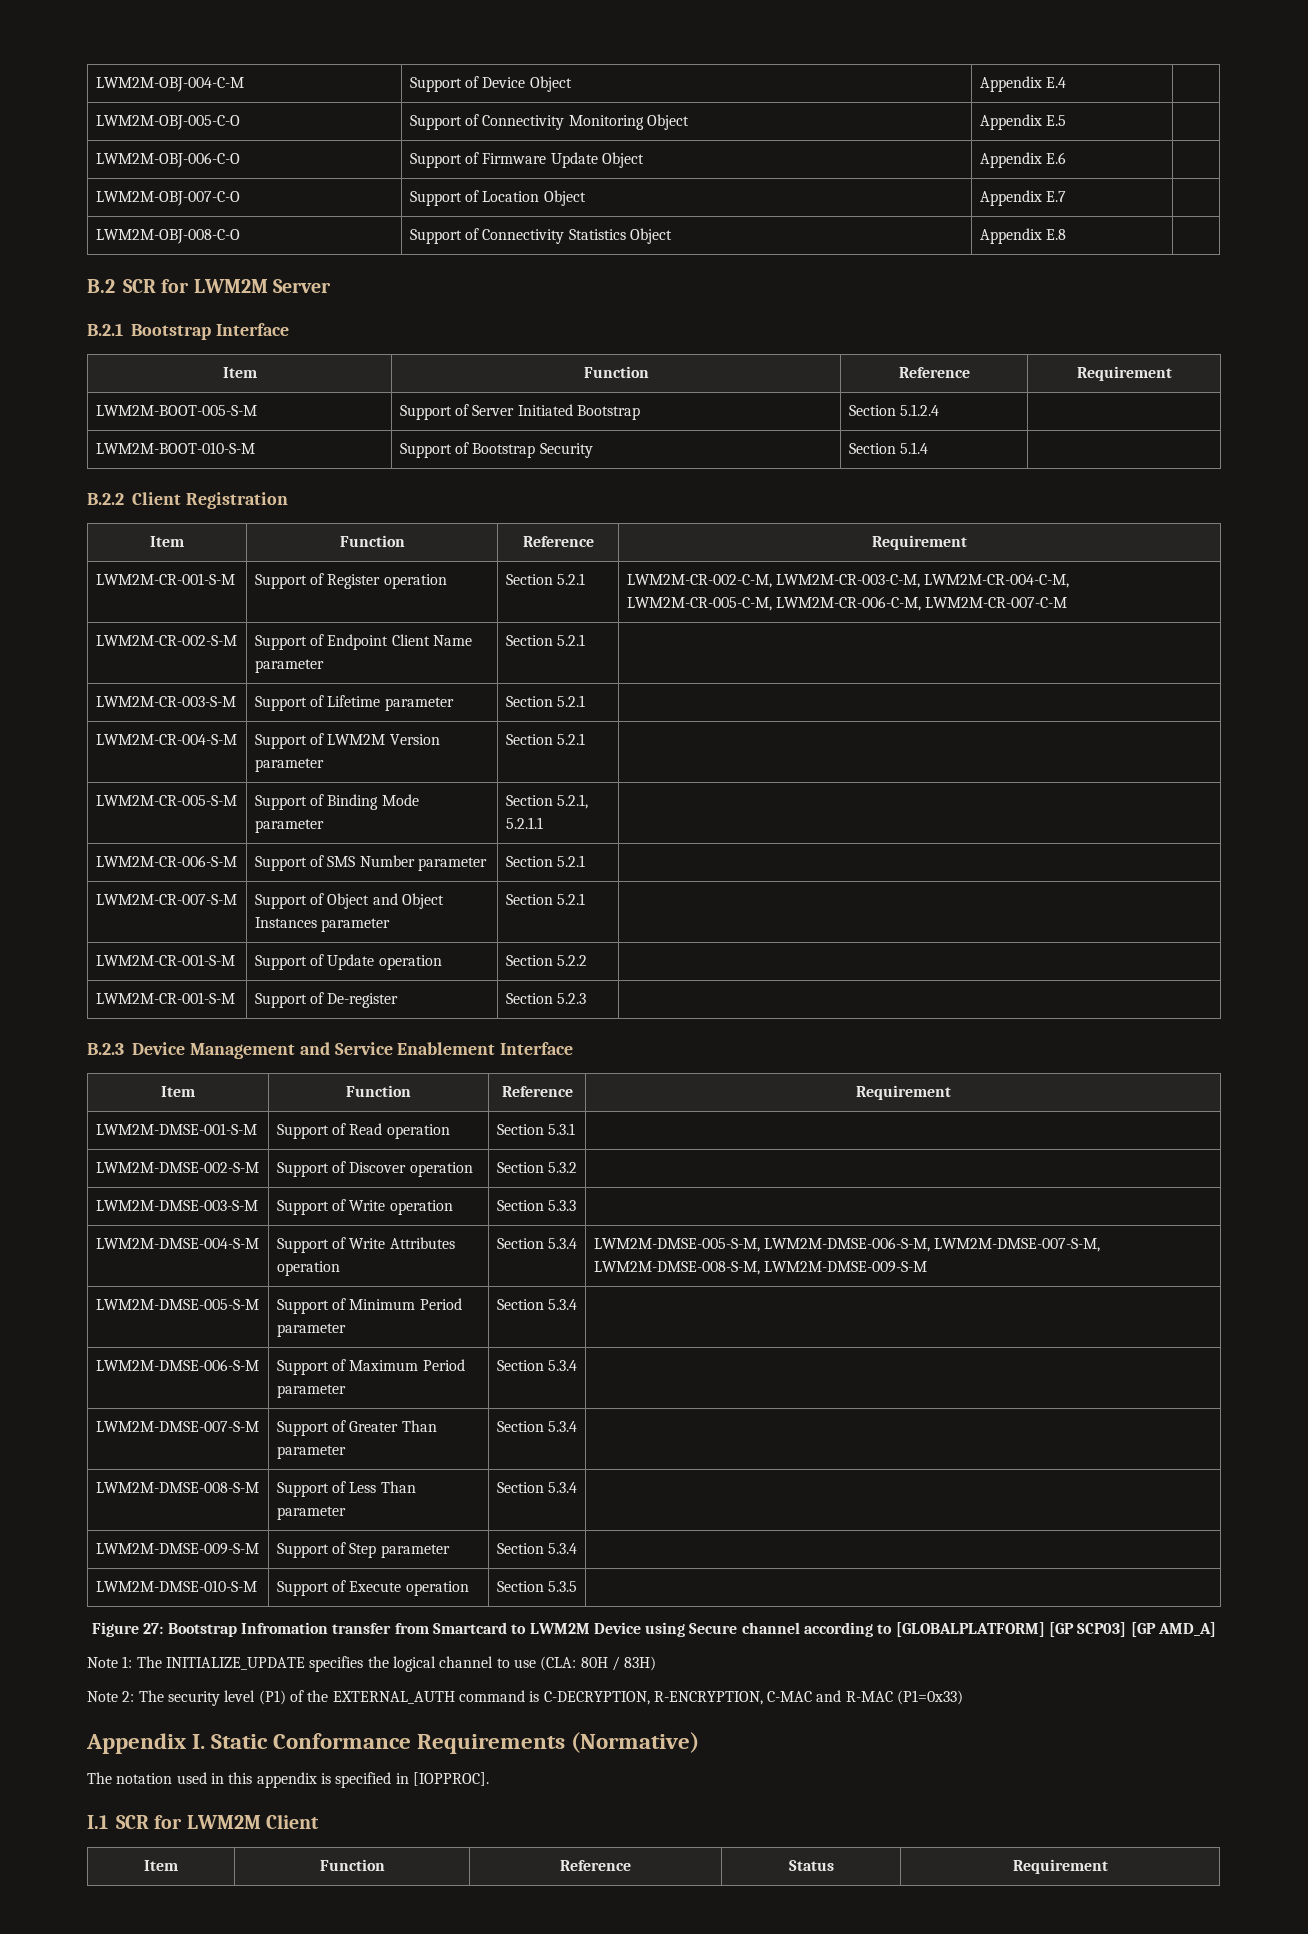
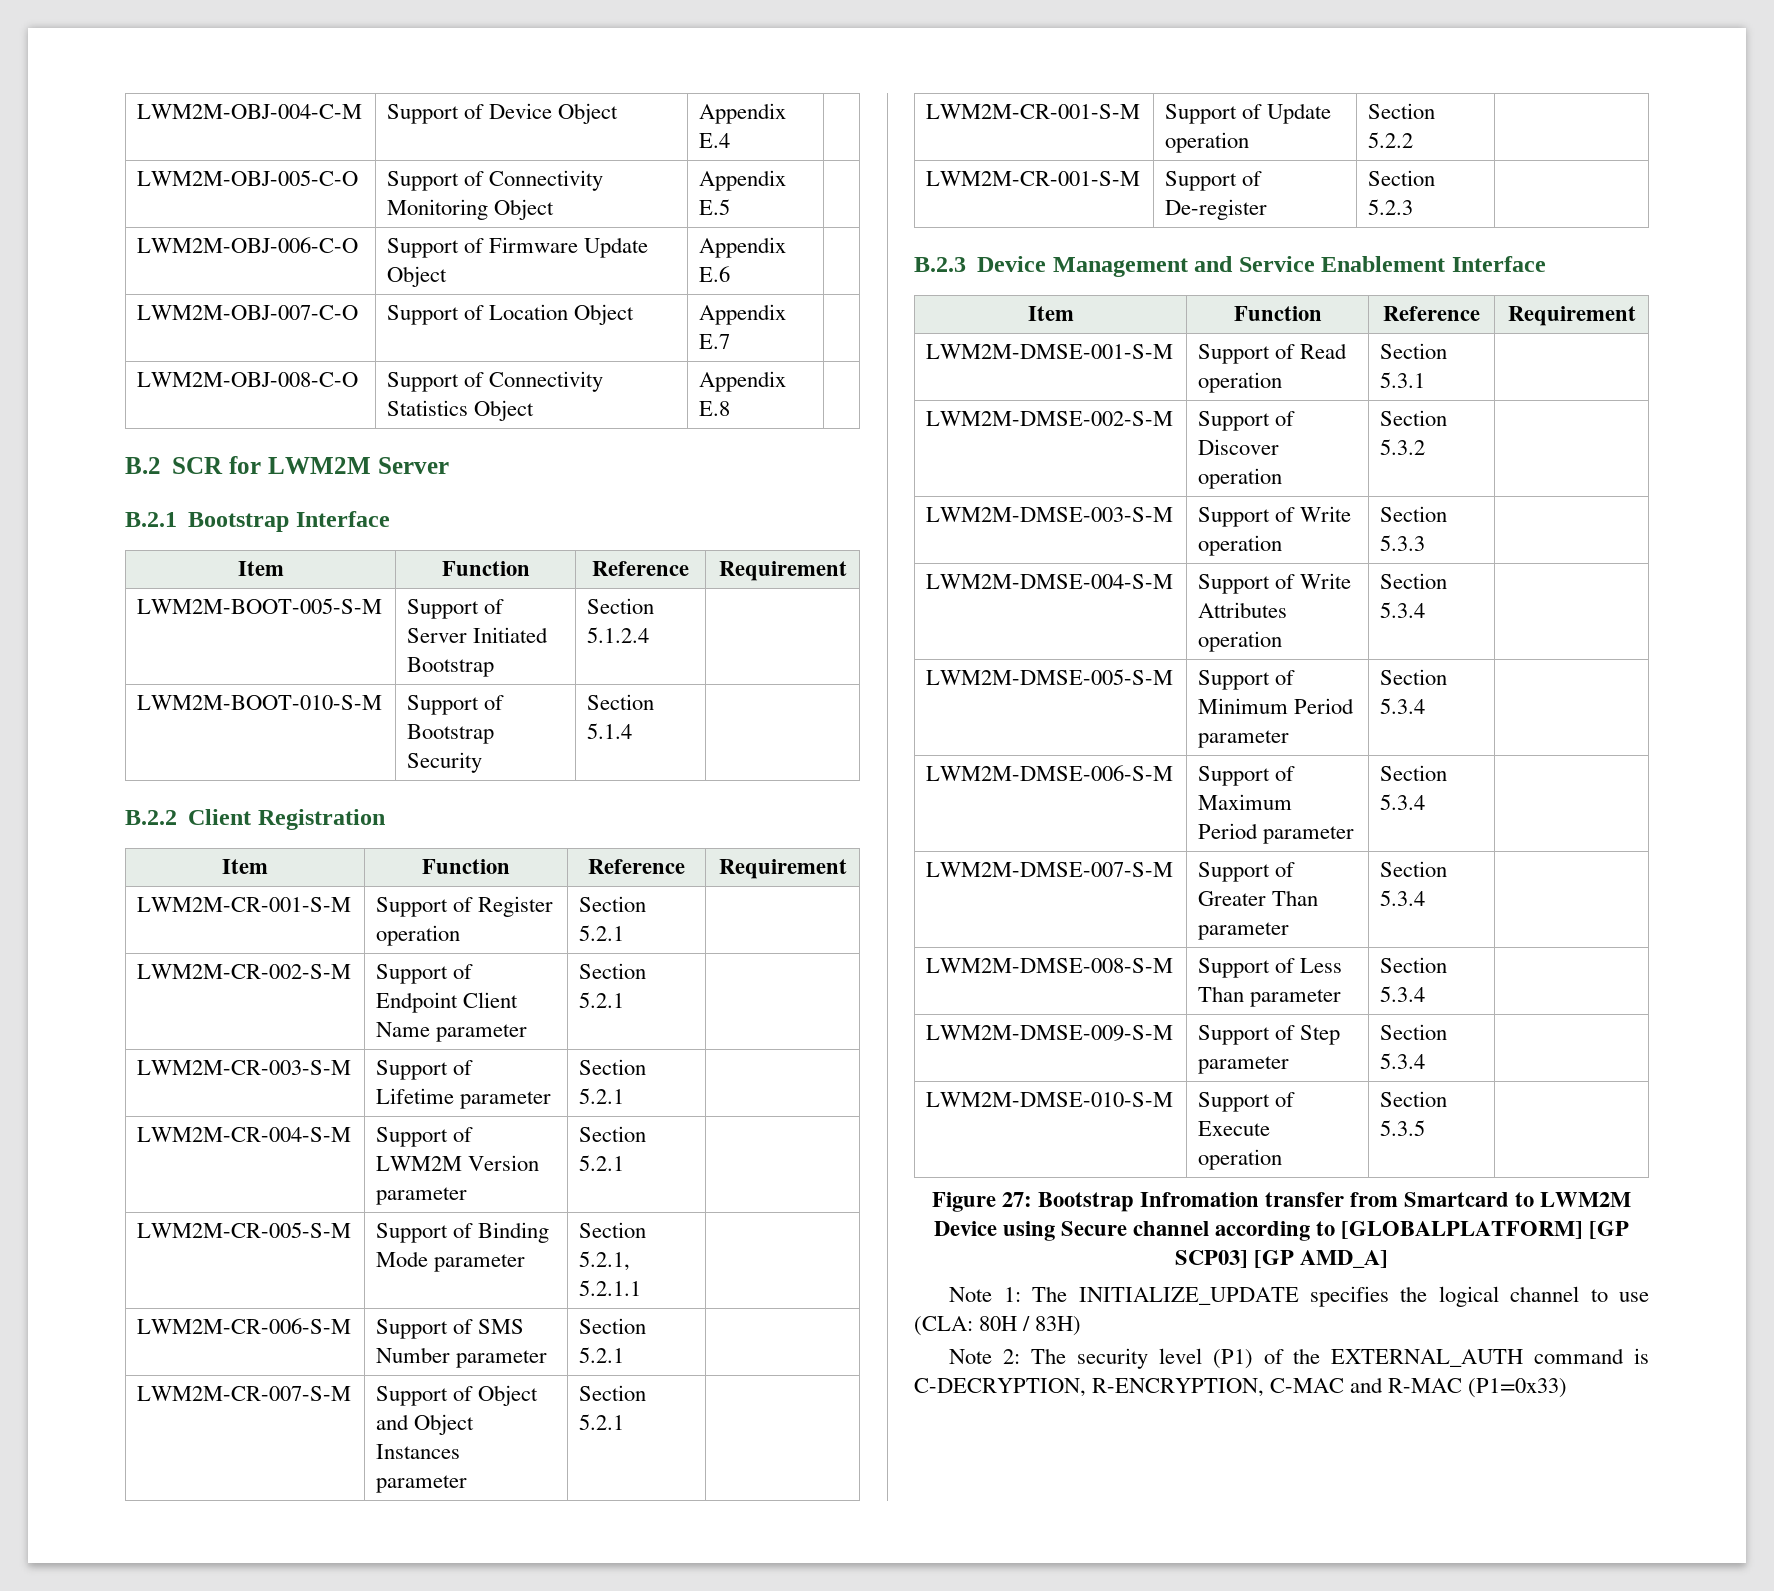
- LWM2M-CR-001-S-M | Support of Register operation | Section 5.2.1 | LWM2M-CR-002-C-M, LWM2M-CR-003-C-M, LWM2M-CR-004-C-M, LWM2M-CR-005-C-M, LWM2M-CR-006-C-M, LWM2M-CR-007-C-M
+ LWM2M-CR-001-S-M | Support of Register operation | Section 5.2.1 |
- LWM2M-DMSE-004-S-M | Support of Write Attributes operation | Section 5.3.4 | LWM2M-DMSE-005-S-M, LWM2M-DMSE-006-S-M, LWM2M-DMSE-007-S-M, LWM2M-DMSE-008-S-M, LWM2M-DMSE-009-S-M
+ LWM2M-DMSE-004-S-M | Support of Write Attributes operation | Section 5.3.4 |
- Appendix I. Static Conformance Requirements (Normative)
- The notation used in this appendix is specified in [IOPPROC].
- I.1 SCR for LWM2M Client
- Item | Function | Reference | Status | Requirement

